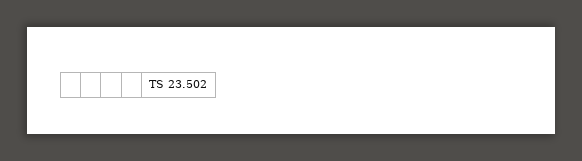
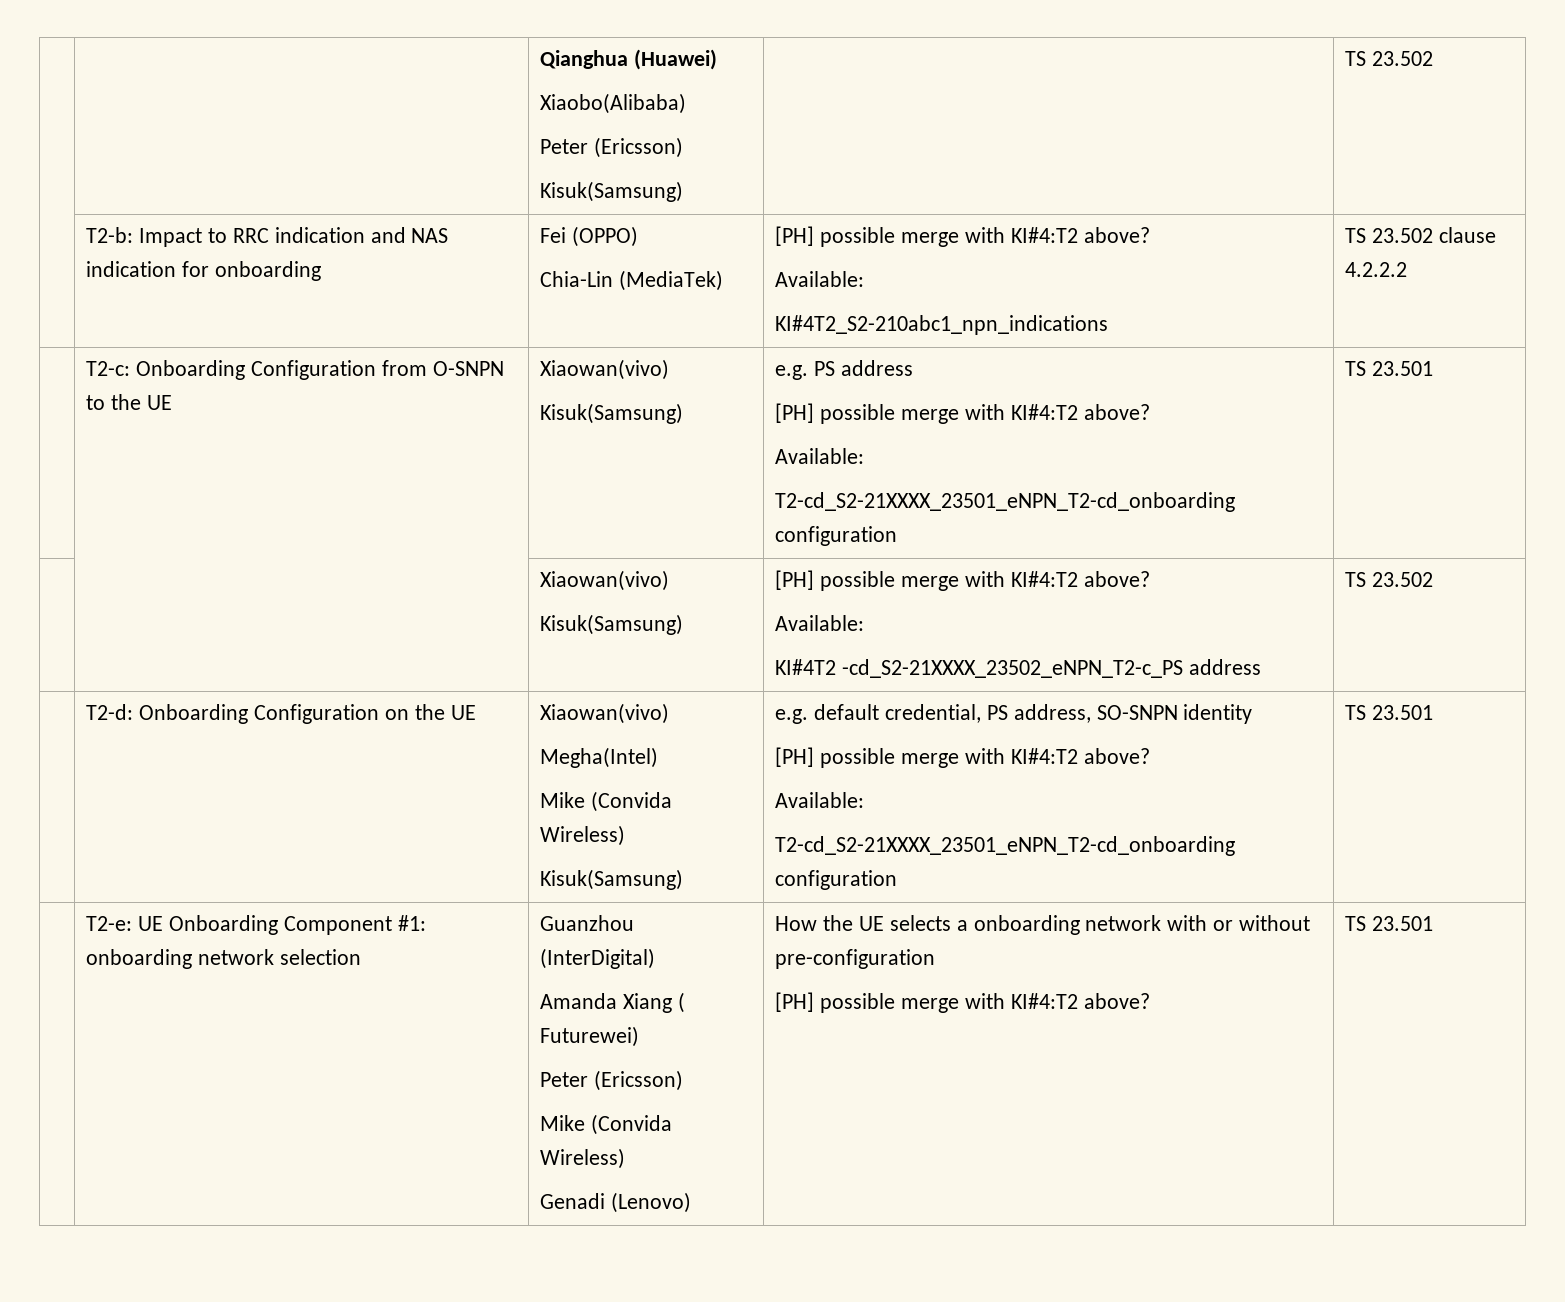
- | | | | TS 23.502
+ | | Qianghua (Huawei)
+ Xiaobo(Alibaba)
+ Peter (Ericsson)
+ Kisuk(Samsung) | | TS 23.502
+ | T2-b: Impact to RRC indication and NAS indication for onboarding | Fei (OPPO)
+ Chia-Lin (MediaTek) | [PH] possible merge with KI#4:T2 above?
+ Available:
+ KI#4T2_S2-210abc1_npn_indications | TS 23.502 clause 4.2.2.2
+ | T2-c: Onboarding Configuration from O-SNPN to the UE | Xiaowan(vivo)
+ Kisuk(Samsung) | e.g. PS address
+ [PH] possible merge with KI#4:T2 above?
+ Available:
+ T2-cd_S2-21XXXX_23501_eNPN_T2-cd_onboarding configuration | TS 23.501
+ | | Xiaowan(vivo)
+ Kisuk(Samsung) | [PH] possible merge with KI#4:T2 above?
+ Available:
+ KI#4T2 -cd_S2-21XXXX_23502_eNPN_T2-c_PS address | TS 23.502
+ | T2-d: Onboarding Configuration on the UE | Xiaowan(vivo)
+ Megha(Intel)
+ Mike (Convida Wireless)
+ Kisuk(Samsung) | e.g. default credential, PS address, SO-SNPN identity
+ [PH] possible merge with KI#4:T2 above?
+ Available:
+ T2-cd_S2-21XXXX_23501_eNPN_T2-cd_onboarding configuration | TS 23.501
+ | T2-e: UE Onboarding Component #1: onboarding network selection | Guanzhou (InterDigital)
+ Amanda Xiang ( Futurewei)
+ Peter (Ericsson)
+ Mike (Convida Wireless)
+ Genadi (Lenovo) | How the UE selects a onboarding network with or without pre-configuration
+ [PH] possible merge with KI#4:T2 above? | TS 23.501

